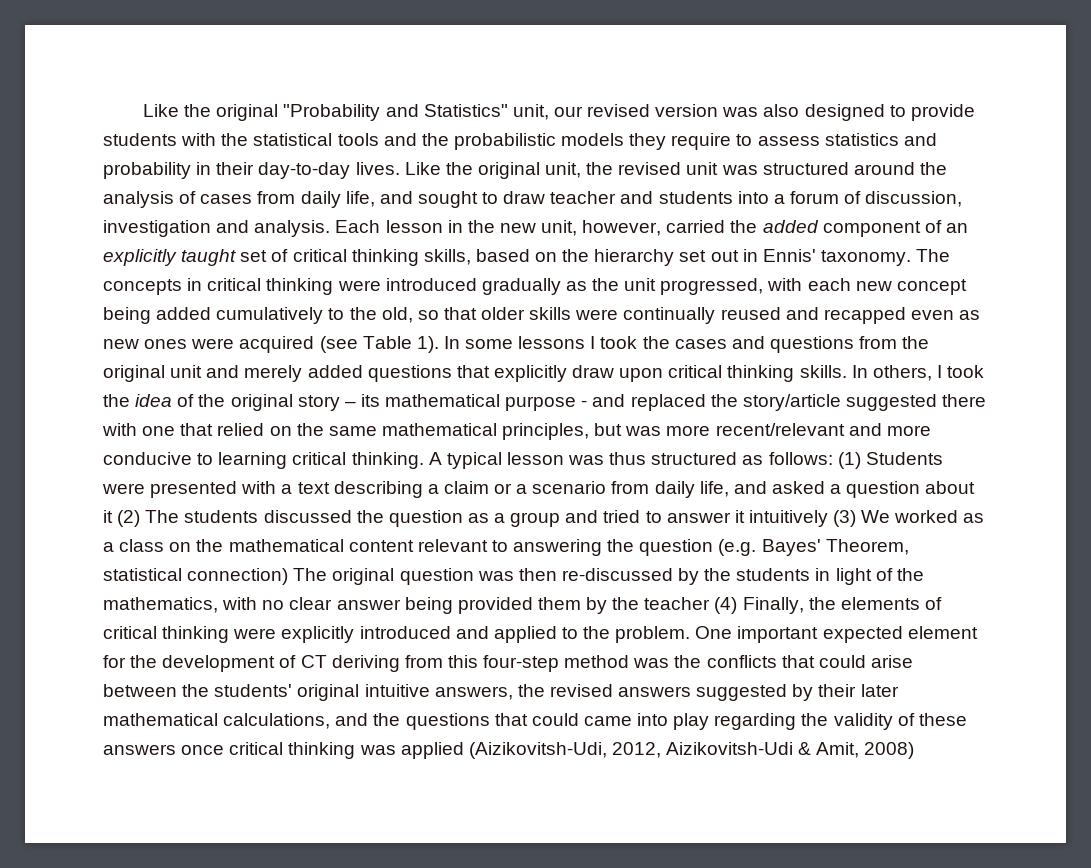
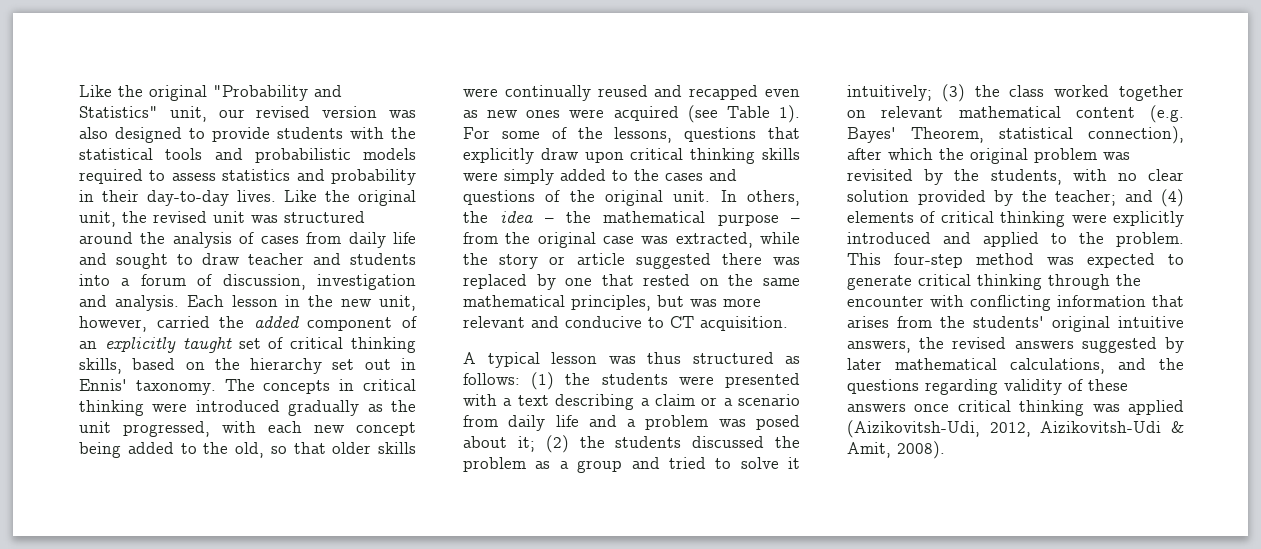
- Like the original "Probability and Statistics" unit, our revised version was also designed to provide students with the statistical tools and the probabilistic models they require to assess statistics and probability in their day-to-day lives.
+ Like the original "Probability and Statistics" unit, our revised version was also designed to provide students with the statistical tools and probabilistic models required to assess statistics and probability in their day-to-day lives.
- Like the original unit, the revised unit was structured around the analysis of cases from daily life, and sought to draw teacher and students into a forum of discussion, investigation and analysis.
+ Like the original unit, the revised unit was structured around the analysis of cases from daily life and sought to draw teacher and students into a forum of discussion, investigation and analysis.
- The concepts in critical thinking were introduced gradually as the unit progressed, with each new concept being added cumulatively to the old, so that older skills were continually reused and recapped even as new ones were acquired (see Table 1).
+ The concepts in critical thinking were introduced gradually as the unit progressed, with each new concept being added to the old, so that older skills were continually reused and recapped even as new ones were acquired (see Table 1).
- In some lessons I took the cases and questions from the original unit and merely added questions that explicitly draw upon critical thinking skills. In others, I took the idea of the original story – its mathematical purpose - and replaced the story/article suggested there with one that relied on the same mathematical principles, but was more recent/relevant and more conducive to learning critical thinking. A typical lesson was thus structured as follows: (1) Students were presented with a text describing a claim or a scenario from daily life, and asked a question about it (2) The students discussed the question as a group and tried to answer it intuitively (3) We worked as a class on the mathematical content relevant to answering the question (e.g. Bayes' Theorem, statistical connection) The original question was then re-discussed by the students in light of the mathematics, with no clear answer being provided them by the teacher (4) Finally, the elements of critical thinking were explicitly introduced and applied to the problem.
+ For some of the lessons, questions that explicitly draw upon critical thinking skills were simply added to the cases and questions of the original unit. In others, the idea – the mathematical purpose – from the original case was extracted, while the story or article suggested there was replaced by one that rested on the same mathematical principles, but was more relevant and conducive to CT acquisition.
+ A typical lesson was thus structured as follows: (1) the students were presented with a text describing a claim or a scenario from daily life and a problem was posed about it; (2) the students discussed the problem as a group and tried to solve it intuitively; (3) the class worked together on relevant mathematical content (e.g. Bayes' Theorem, statistical connection), after which the original problem was revisited by the students, with no clear solution provided by the teacher; and (4) elements of critical thinking were explicitly introduced and applied to the problem.
- One important expected element for the development of CT deriving from this four-step method was the conflicts that could arise between the students' original intuitive answers, the revised answers suggested by their later mathematical calculations, and the questions that could came into play regarding the validity of these answers once critical thinking was applied (Aizikovitsh-Udi, 2012, Aizikovitsh-Udi & Amit, 2008)
+ This four-step method was expected to generate critical thinking through the encounter with conflicting information that arises from the students' original intuitive answers, the revised answers suggested by later mathematical calculations, and the questions regarding validity of these answers once critical thinking was applied (Aizikovitsh-Udi, 2012, Aizikovitsh-Udi & Amit, 2008).

